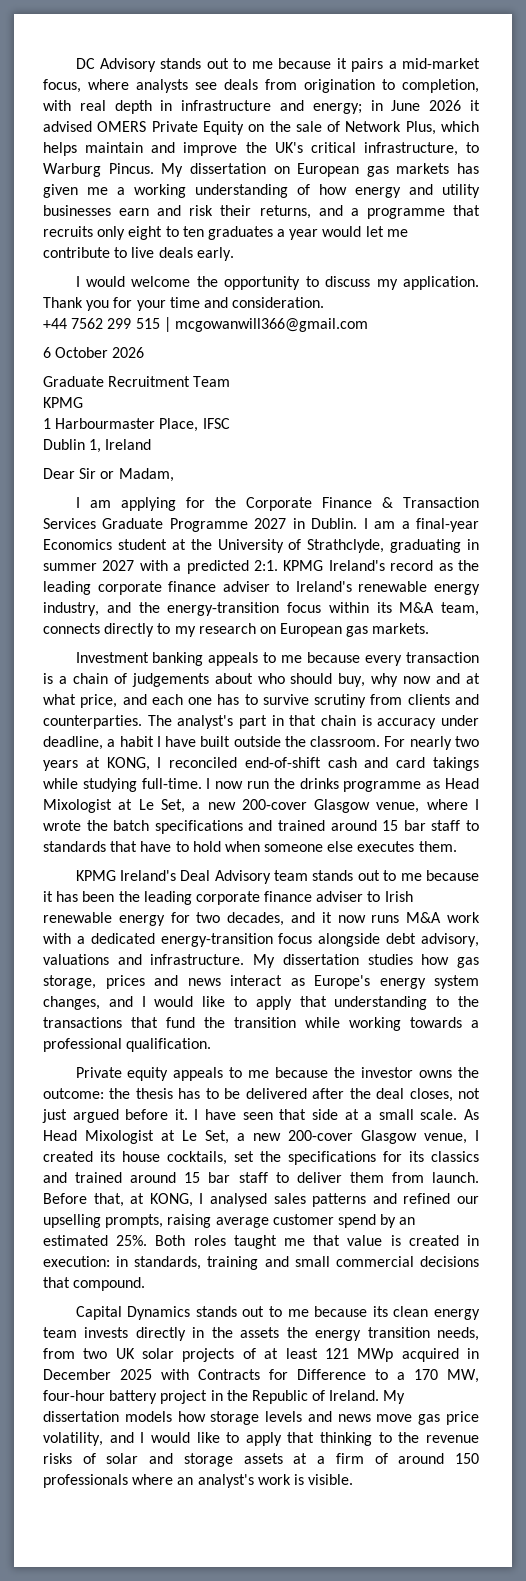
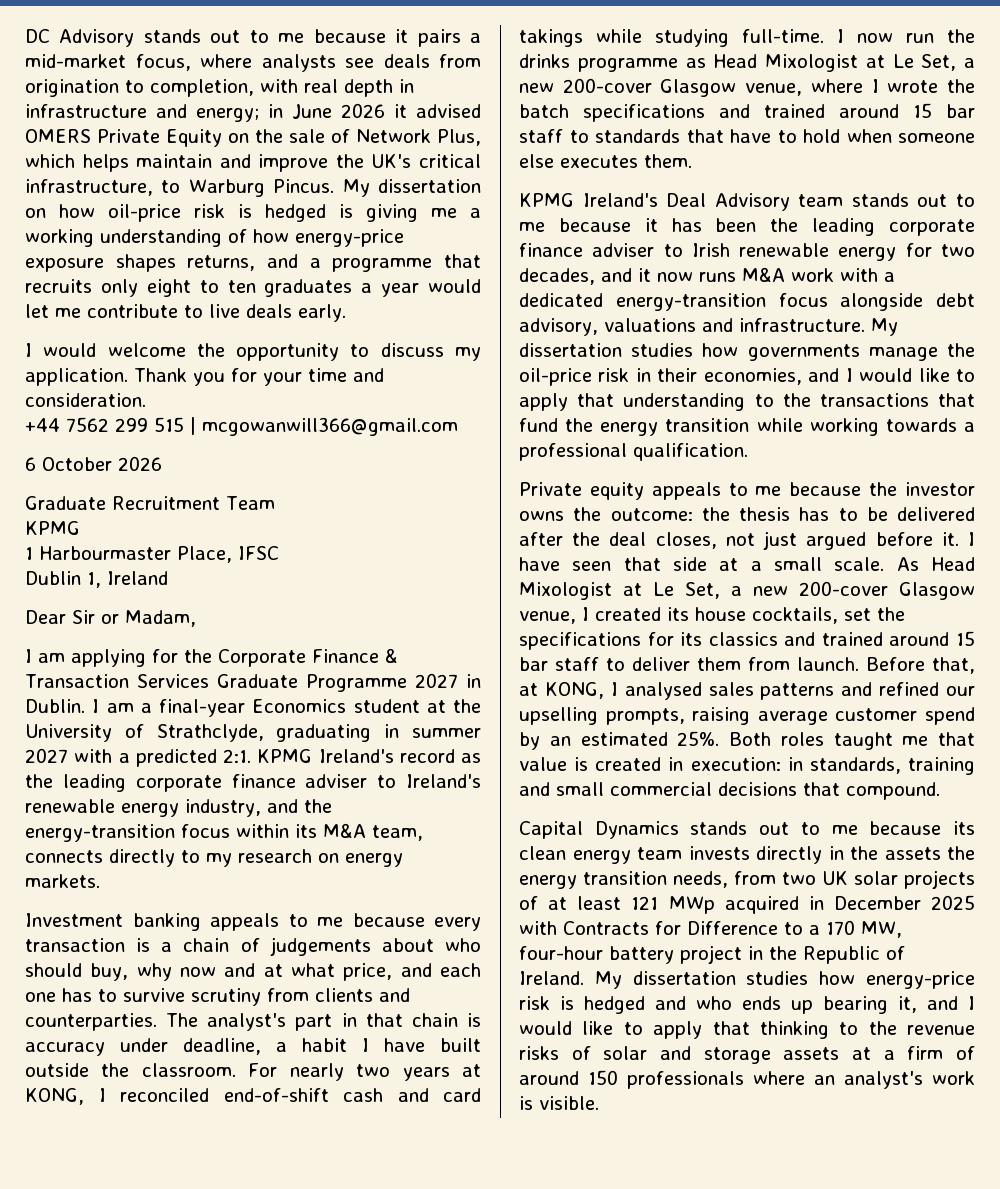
- My dissertation on European gas markets has given me a working understanding of how energy and utility businesses earn and risk their returns, and a programme that recruits only eight to ten graduates a year would let me contribute to live deals early.
+ My dissertation on how oil-price risk is hedged is giving me a working understanding of how energy-price exposure shapes returns, and a programme that recruits only eight to ten graduates a year would let me contribute to live deals early.
- KPMG Ireland's record as the leading corporate finance adviser to Ireland's renewable energy industry, and the energy-transition focus within its M&A team, connects directly to my research on European gas markets.
+ KPMG Ireland's record as the leading corporate finance adviser to Ireland's renewable energy industry, and the energy-transition focus within its M&A team, connects directly to my research on energy markets.
- My dissertation studies how gas storage, prices and news interact as Europe's energy system changes, and I would like to apply that understanding to the transactions that fund the transition while working towards a professional qualification.
+ My dissertation studies how governments manage the oil-price risk in their economies, and I would like to apply that understanding to the transactions that fund the energy transition while working towards a professional qualification.
- My dissertation models how storage levels and news move gas price volatility, and I would like to apply that thinking to the revenue risks of solar and storage assets at a firm of around 150 professionals where an analyst's work is visible.
+ My dissertation studies how energy-price risk is hedged and who ends up bearing it, and I would like to apply that thinking to the revenue risks of solar and storage assets at a firm of around 150 professionals where an analyst's work is visible.

